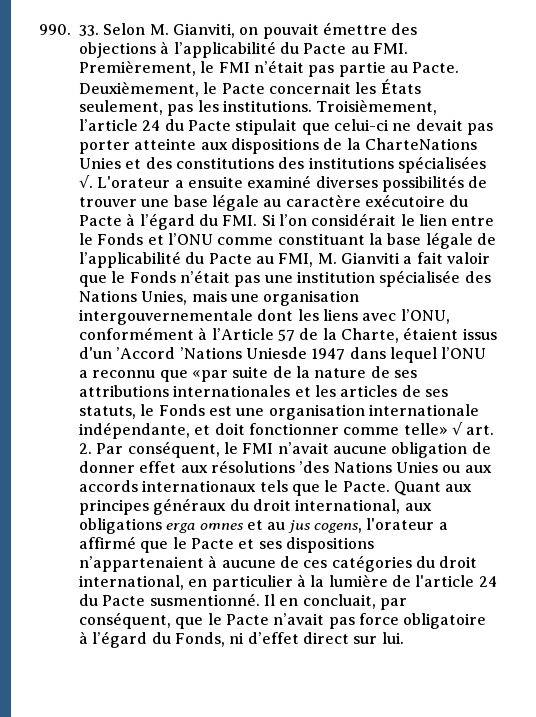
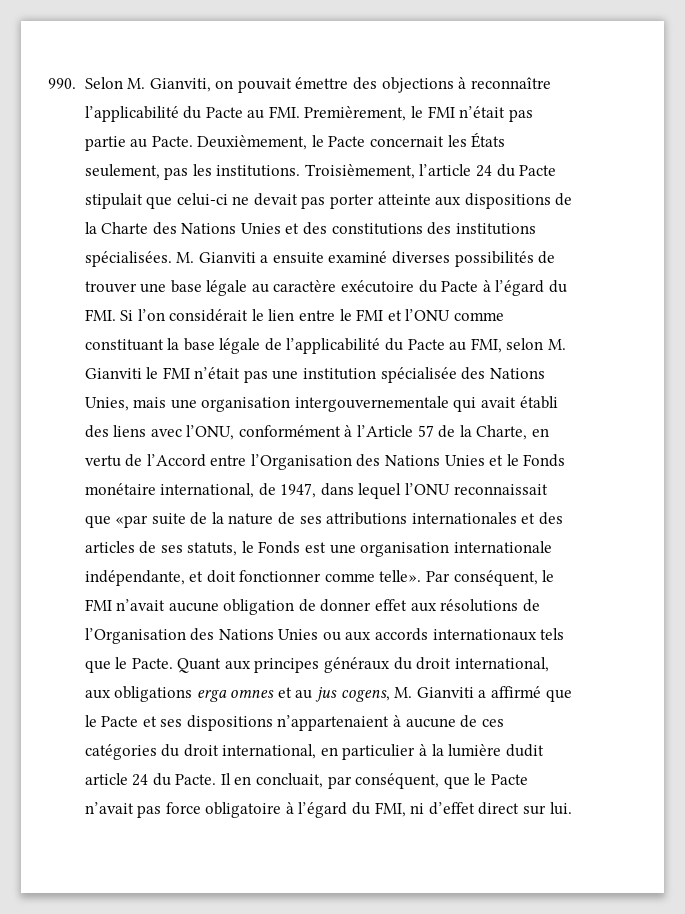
- 990. 33. Selon M. Gianviti, on pouvait émettre des objections à l’applicabilité du Pacte au FMI. Premièrement, le FMI n’était pas partie au Pacte.
+ 990. Selon M. Gianviti, on pouvait émettre des objections à reconnaître l’applicabilité du Pacte au FMI. Premièrement, le FMI n’était pas partie au Pacte.
- Troisièmement, l’article 24 du Pacte stipulait que celui-ci ne devait pas porter atteinte aux dispositions de la CharteNations Unies et des constitutions des institutions spécialisées √. L'orateur a ensuite examiné diverses possibilités de trouver une base légale au caractère exécutoire du Pacte à l’égard du FMI. Si l’on considérait le lien entre le Fonds et l’ONU comme constituant la base légale de l’applicabilité du Pacte au FMI, M. Gianviti a fait valoir que le Fonds n’était pas une institution spécialisée des Nations Unies, mais une organisation intergouvernementale dont les liens avec l’ONU, conformément à l’Article 57 de la Charte, étaient issus d'un ’Accord ’Nations Uniesde 1947 dans lequel l’ONU a reconnu que «par suite de la nature de ses attributions internationales et les articles de ses statuts, le Fonds est une organisation internationale indépendante, et doit fonctionner comme telle» √ art. 2. Par conséquent, le FMI n’avait aucune obligation de donner effet aux résolutions ’des Nations Unies ou aux accords internationaux tels que le Pacte.
+ Troisièmement, l’article 24 du Pacte stipulait que celui-ci ne devait pas porter atteinte aux dispositions de la Charte des Nations Unies et des constitutions des institutions spécialisées. M. Gianviti a ensuite examiné diverses possibilités de trouver une base légale au caractère exécutoire du Pacte à l’égard du FMI. Si l’on considérait le lien entre le FMI et l’ONU comme constituant la base légale de l’applicabilité du Pacte au FMI, selon M. Gianviti le FMI n’était pas une institution spécialisée des Nations Unies, mais une organisation intergouvernementale qui avait établi des liens avec l’ONU, conformément à l’Article 57 de la Charte, en vertu de l’Accord entre l’Organisation des Nations Unies et le Fonds monétaire international, de 1947, dans lequel l’ONU reconnaissait que «par suite de la nature de ses attributions internationales et des articles de ses statuts, le Fonds est une organisation internationale indépendante, et doit fonctionner comme telle». Par conséquent, le FMI n’avait aucune obligation de donner effet aux résolutions de l’Organisation des Nations Unies ou aux accords internationaux tels que le Pacte.
- Quant aux principes généraux du droit international, aux obligations erga omnes et au jus cogens, l'orateur a affirmé que le Pacte et ses dispositions n’appartenaient à aucune de ces catégories du droit international, en particulier à la lumière de l'article 24 du Pacte susmentionné.
+ Quant aux principes généraux du droit international, aux obligations erga omnes et au jus cogens, M. Gianviti a affirmé que le Pacte et ses dispositions n’appartenaient à aucune de ces catégories du droit international, en particulier à la lumière dudit article 24 du Pacte.
- Il en concluait, par conséquent, que le Pacte n’avait pas force obligatoire à l’égard du Fonds, ni d’effet direct sur lui.
+ Il en concluait, par conséquent, que le Pacte n’avait pas force obligatoire à l’égard du FMI, ni d’effet direct sur lui.

